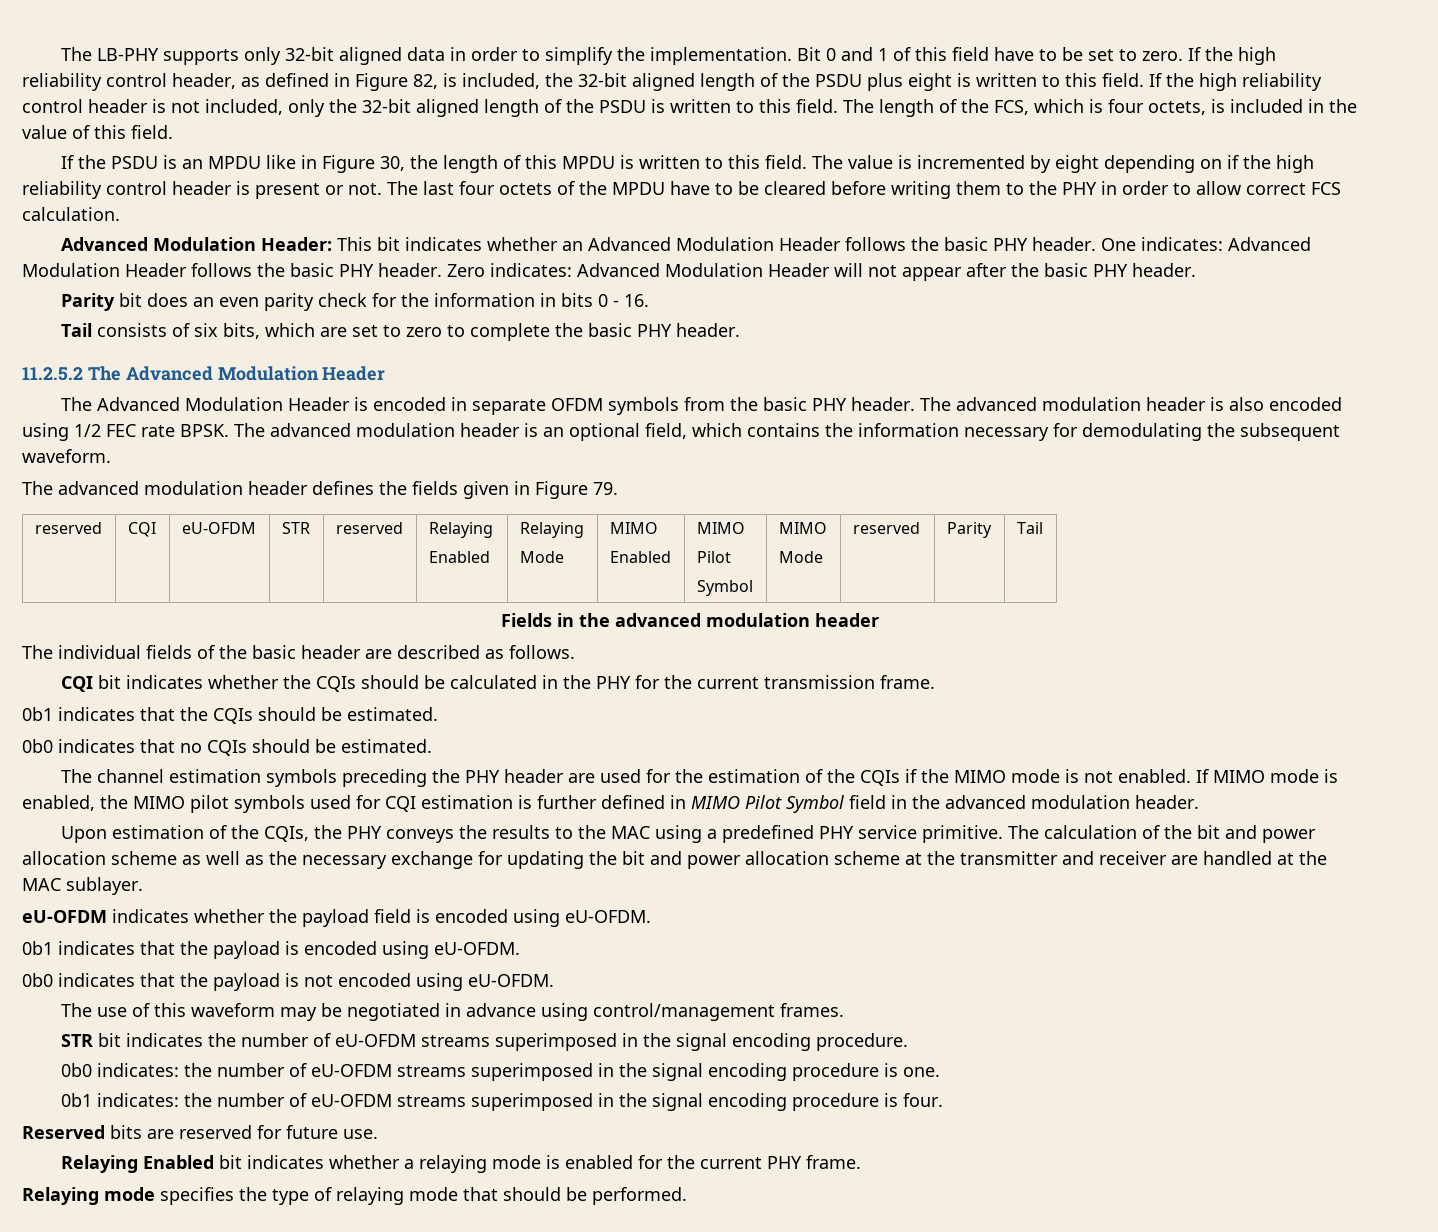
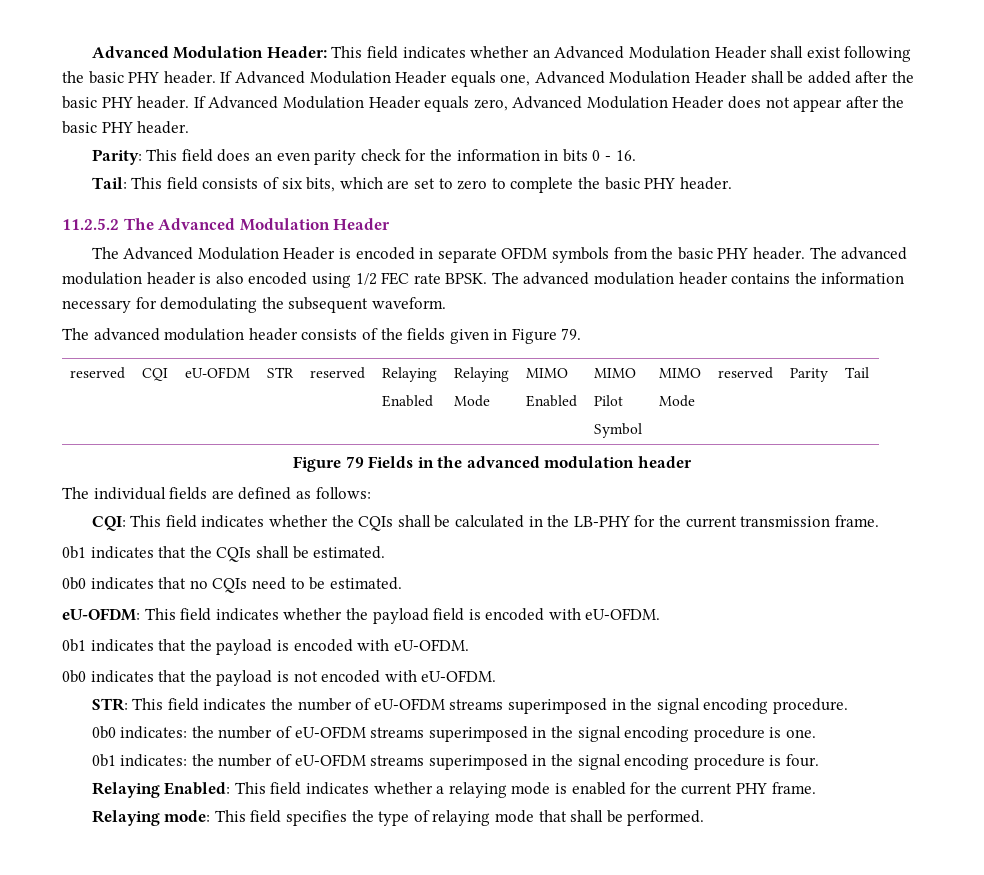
- The LB-PHY supports only 32-bit aligned data in order to simplify the implementation. Bit 0 and 1 of this field have to be set to zero. If the high reliability control header, as defined in Figure 82, is included, the 32-bit aligned length of the PSDU plus eight is written to this field. If the high reliability control header is not included, only the 32-bit aligned length of the PSDU is written to this field. The length of the FCS, which is four octets, is included in the value of this field.
- If the PSDU is an MPDU like in Figure 30, the length of this MPDU is written to this field. The value is incremented by eight depending on if the high reliability control header is present or not. The last four octets of the MPDU have to be cleared before writing them to the PHY in order to allow correct FCS calculation.
- Advanced Modulation Header: This bit indicates whether an Advanced Modulation Header follows the basic PHY header. One indicates: Advanced Modulation Header follows the basic PHY header. Zero indicates: Advanced Modulation Header will not appear after the basic PHY header.
+ Advanced Modulation Header: This field indicates whether an Advanced Modulation Header shall exist following the basic PHY header. If Advanced Modulation Header equals one, Advanced Modulation Header shall be added after the basic PHY header. If Advanced Modulation Header equals zero, Advanced Modulation Header does not appear after the basic PHY header.
- Parity bit does an even parity check for the information in bits 0 - 16.
+ Parity: This field does an even parity check for the information in bits 0 - 16.
- Tail consists of six bits, which are set to zero to complete the basic PHY header.
+ Tail: This field consists of six bits, which are set to zero to complete the basic PHY header.
- The advanced modulation header is an optional field, which contains the information necessary for demodulating the subsequent waveform.
+ The advanced modulation header contains the information necessary for demodulating the subsequent waveform.
- The advanced modulation header defines the fields given in Figure 79.
+ The advanced modulation header consists of the fields given in Figure 79.
- Fields in the advanced modulation header
+ Figure 79 Fields in the advanced modulation header
- The individual fields of the basic header are described as follows.
- CQI bit indicates whether the CQIs should be calculated in the PHY for the current transmission frame.
+ The individual fields are defined as follows:
+ CQI: This field indicates whether the CQIs shall be calculated in the LB-PHY for the current transmission frame.
- 0b1 indicates that the CQIs should be estimated.
+ 0b1 indicates that the CQIs shall be estimated.
- 0b0 indicates that no CQIs should be estimated.
- The channel estimation symbols preceding the PHY header are used for the estimation of the CQIs if the MIMO mode is not enabled. If MIMO mode is enabled, the MIMO pilot symbols used for CQI estimation is further defined in MIMO Pilot Symbol field in the advanced modulation header.
- Upon estimation of the CQIs, the PHY conveys the results to the MAC using a predefined PHY service primitive. The calculation of the bit and power allocation scheme as well as the necessary exchange for updating the bit and power allocation scheme at the transmitter and receiver are handled at the MAC sublayer.
- eU-OFDM indicates whether the payload field is encoded using eU-OFDM.
+ 0b0 indicates that no CQIs need to be estimated.
+ eU-OFDM: This field indicates whether the payload field is encoded with eU-OFDM.
- 0b1 indicates that the payload is encoded using eU-OFDM.
+ 0b1 indicates that the payload is encoded with eU-OFDM.
- 0b0 indicates that the payload is not encoded using eU-OFDM.
- The use of this waveform may be negotiated in advance using control/management frames.
- STR bit indicates the number of eU-OFDM streams superimposed in the signal encoding procedure.
+ 0b0 indicates that the payload is not encoded with eU-OFDM.
+ STR: This field indicates the number of eU-OFDM streams superimposed in the signal encoding procedure.
- Reserved bits are reserved for future use.
- Relaying Enabled bit indicates whether a relaying mode is enabled for the current PHY frame.
+ Relaying Enabled: This field indicates whether a relaying mode is enabled for the current PHY frame.
- Relaying mode specifies the type of relaying mode that should be performed.
+ Relaying mode: This field specifies the type of relaying mode that shall be performed.

